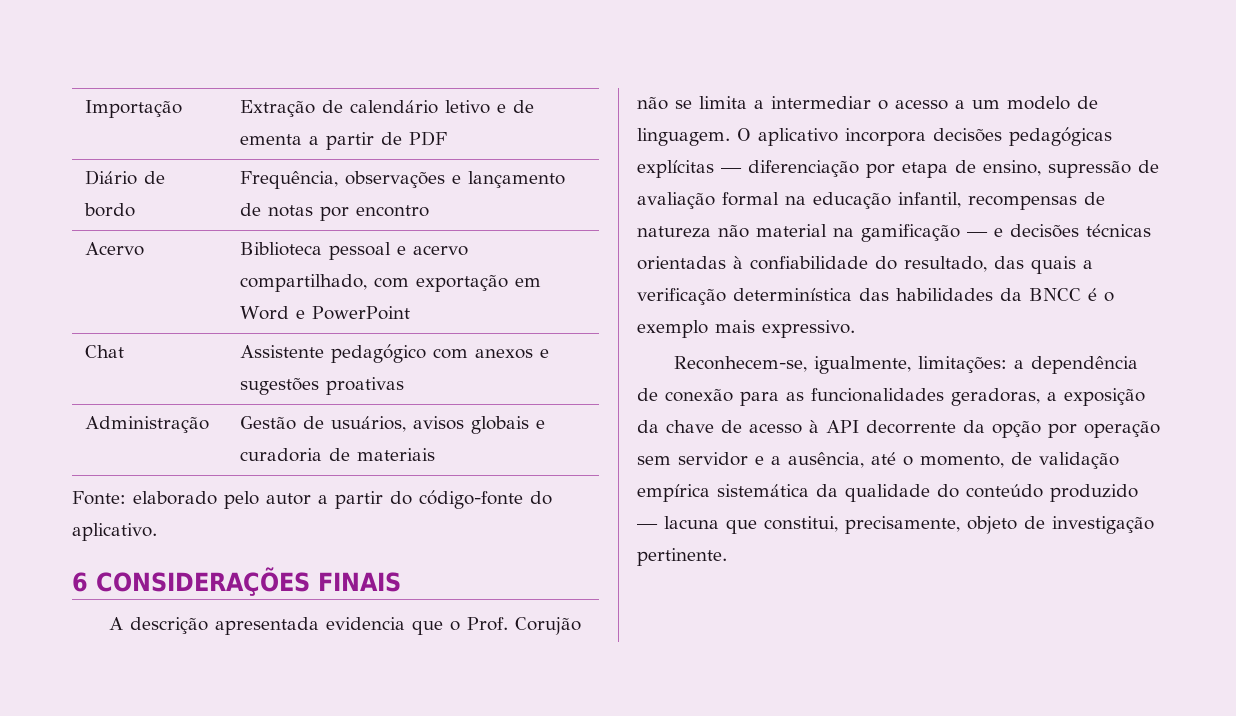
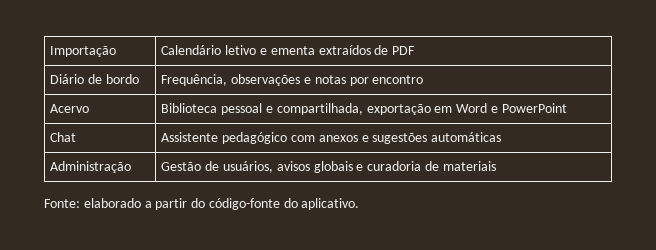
- Importação | Extração de calendário letivo e de ementa a partir de PDF
+ Importação | Calendário letivo e ementa extraídos de PDF
- Diário de bordo | Frequência, observações e lançamento de notas por encontro
+ Diário de bordo | Frequência, observações e notas por encontro
- Acervo | Biblioteca pessoal e acervo compartilhado, com exportação em Word e PowerPoint
+ Acervo | Biblioteca pessoal e compartilhada, exportação em Word e PowerPoint
- Chat | Assistente pedagógico com anexos e sugestões proativas
+ Chat | Assistente pedagógico com anexos e sugestões automáticas
- Fonte: elaborado pelo autor a partir do código-fonte do aplicativo.
+ Fonte: elaborado a partir do código-fonte do aplicativo.
- 6 CONSIDERAÇÕES FINAIS
- A descrição apresentada evidencia que o Prof. Corujão não se limita a intermediar o acesso a um modelo de linguagem. O aplicativo incorpora decisões pedagógicas explícitas — diferenciação por etapa de ensino, supressão de avaliação formal na educação infantil, recompensas de natureza não material na gamificação — e decisões técnicas orientadas à confiabilidade do resultado, das quais a verificação determinística das habilidades da BNCC é o exemplo mais expressivo.
- Reconhecem-se, igualmente, limitações: a dependência de conexão para as funcionalidades geradoras, a exposição da chave de acesso à API decorrente da opção por operação sem servidor e a ausência, até o momento, de validação empírica sistemática da qualidade do conteúdo produzido — lacuna que constitui, precisamente, objeto de investigação pertinente.

